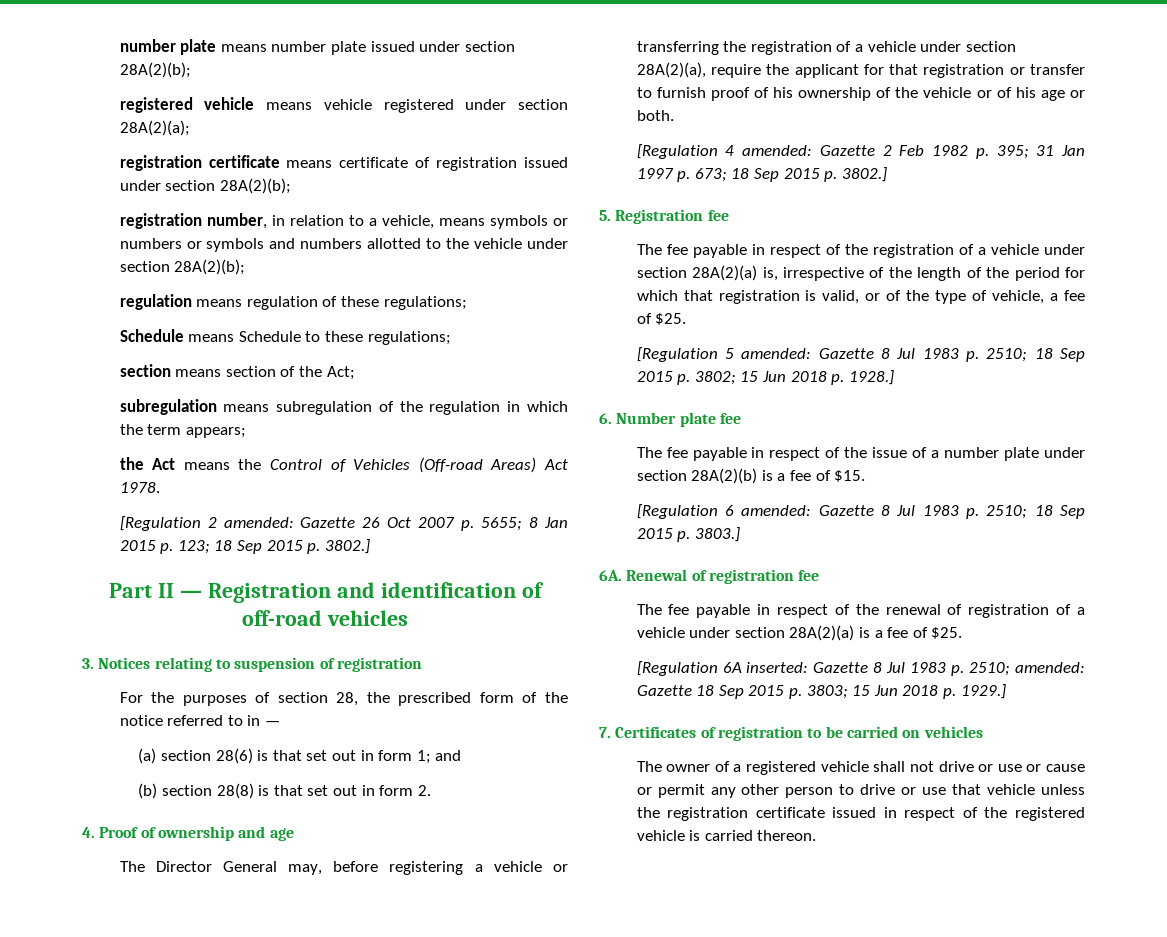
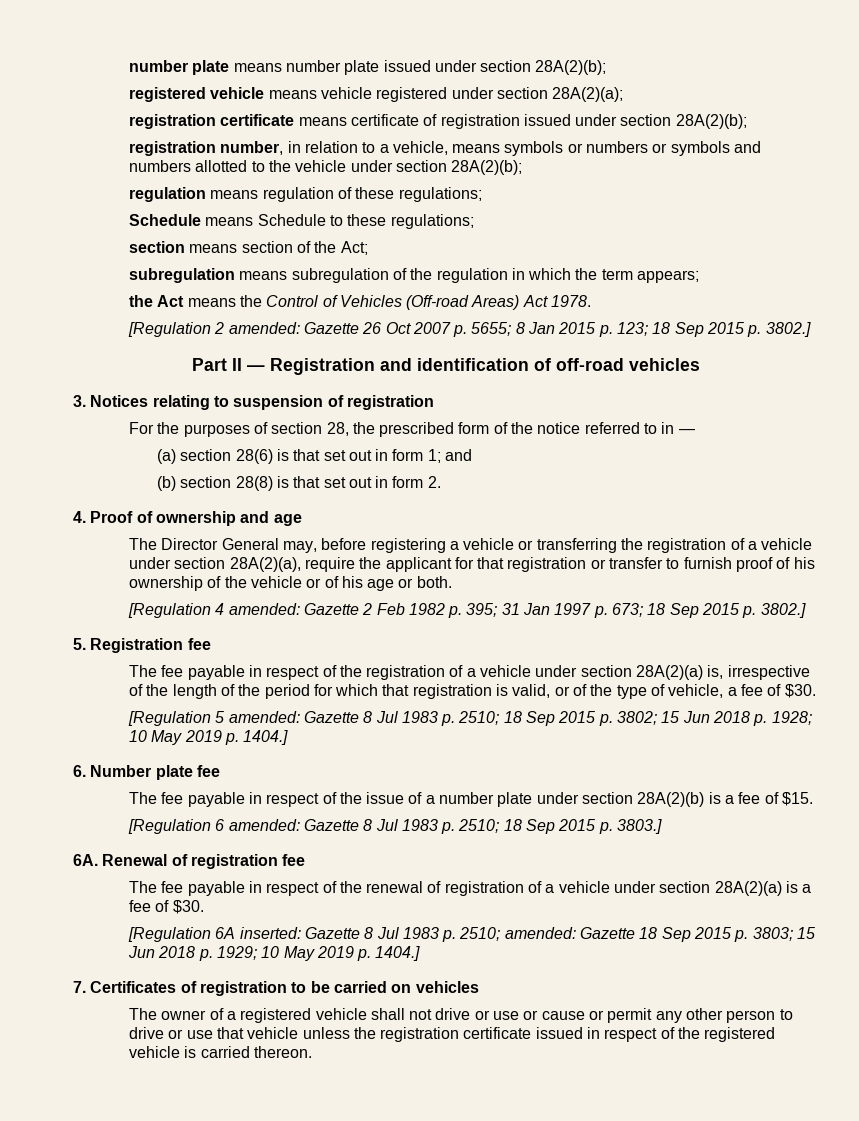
- The fee payable in respect of the registration of a vehicle under section 28A(2)(a) is, irrespective of the length of the period for which that registration is valid, or of the type of vehicle, a fee of $25.
+ The fee payable in respect of the registration of a vehicle under section 28A(2)(a) is, irrespective of the length of the period for which that registration is valid, or of the type of vehicle, a fee of $30.
- [Regulation 5 amended: Gazette 8 Jul 1983 p. 2510; 18 Sep 2015 p. 3802; 15 Jun 2018 p. 1928.]
+ [Regulation 5 amended: Gazette 8 Jul 1983 p. 2510; 18 Sep 2015 p. 3802; 15 Jun 2018 p. 1928; 10 May 2019 p. 1404.]
- The fee payable in respect of the renewal of registration of a vehicle under section 28A(2)(a) is a fee of $25.
+ The fee payable in respect of the renewal of registration of a vehicle under section 28A(2)(a) is a fee of $30.
- [Regulation 6A inserted: Gazette 8 Jul 1983 p. 2510; amended: Gazette 18 Sep 2015 p. 3803; 15 Jun 2018 p. 1929.]
+ [Regulation 6A inserted: Gazette 8 Jul 1983 p. 2510; amended: Gazette 18 Sep 2015 p. 3803; 15 Jun 2018 p. 1929; 10 May 2019 p. 1404.]

